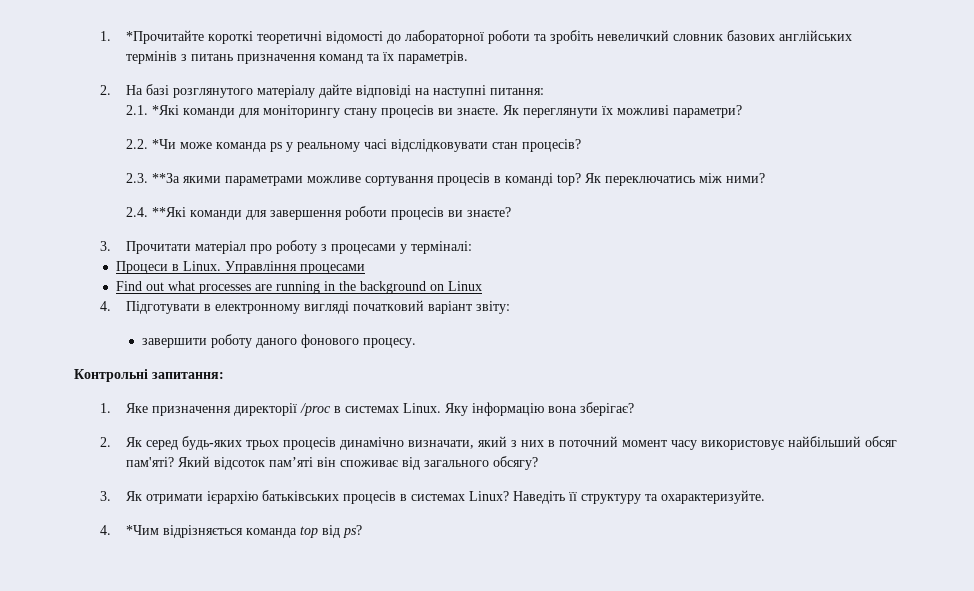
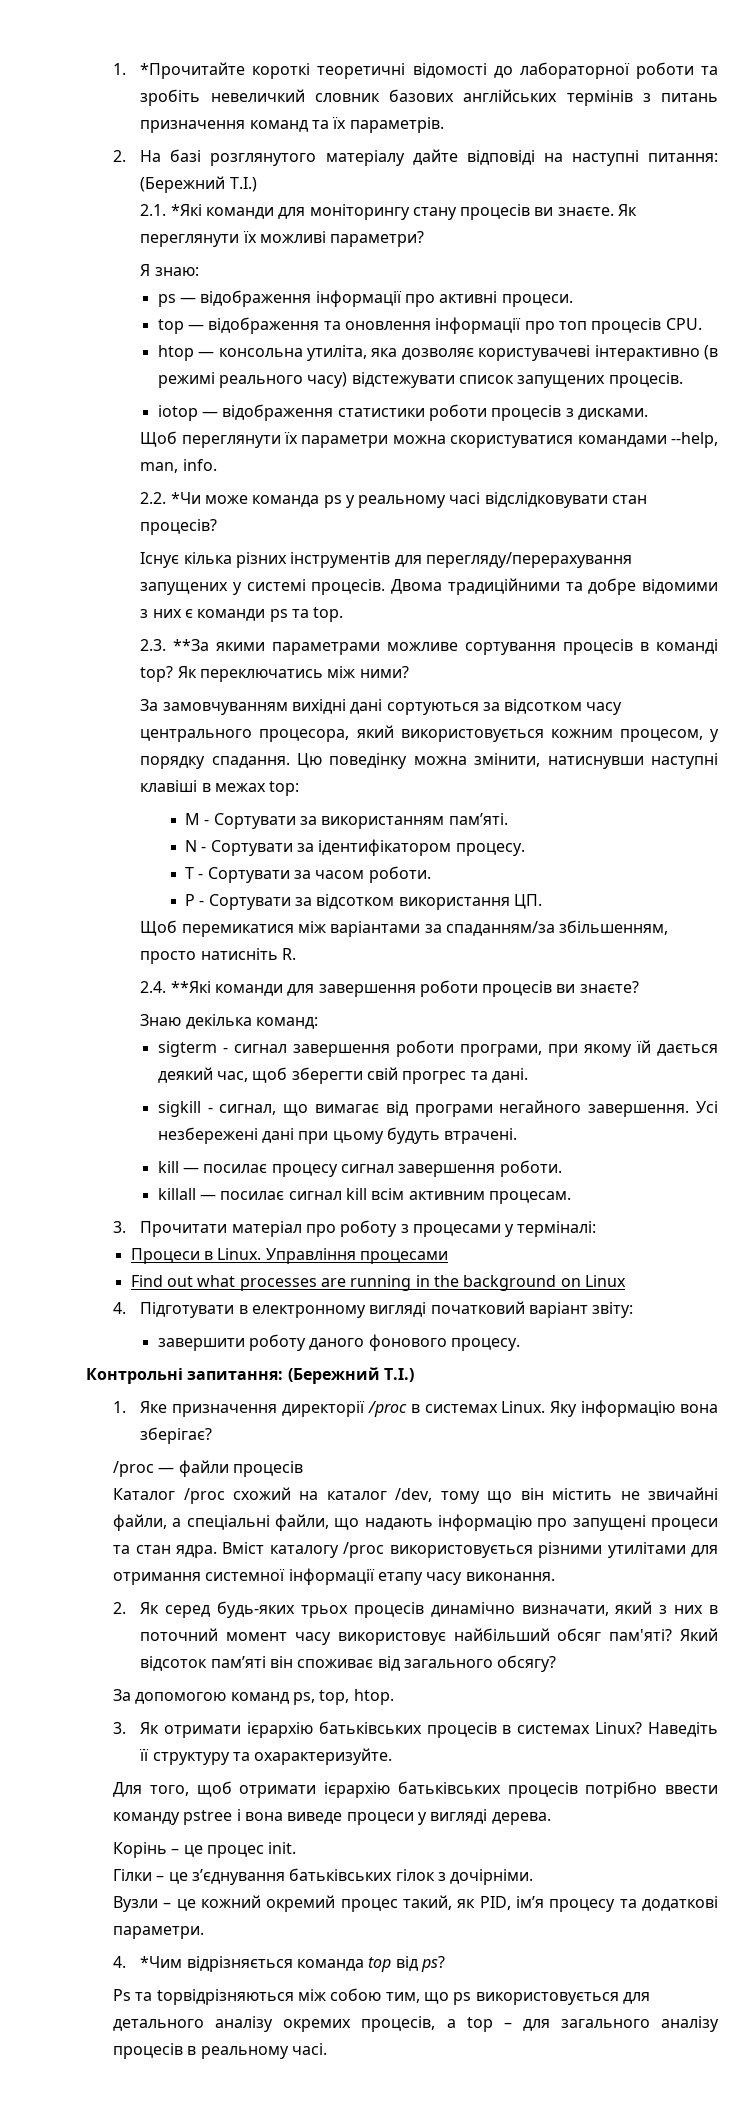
- 2. На базі розглянутого матеріалу дайте відповіді на наступні питання:
+ 2. На базі розглянутого матеріалу дайте відповіді на наступні питання: (Бережний Т.І.)
+ Я знаю:
+ ps — відображення інформації про активні процеси.
+ top — відображення та оновлення інформації про топ процесів CPU.
+ htop — консольна утиліта, яка дозволяє користувачеві інтерактивно (в режимі реального часу) відстежувати список запущених процесів.
+ iotop — відображення статистики роботи процесів з дисками.
+ Щоб переглянути їх параметри можна скористуватися командами --help, man, info.
+ Існує кілька різних інструментів для перегляду/перерахування запущених у системі процесів. Двома традиційними та добре відомими з них є команди ps та top.
+ За замовчуванням вихідні дані сортуються за відсотком часу центрального процесора, який використовується кожним процесом, у порядку спадання. Цю поведінку можна змінити, натиснувши наступні клавіші в межах top:
+ M - Сортувати за використанням пам’яті.
+ N - Сортувати за ідентифікатором процесу.
+ T - Сортувати за часом роботи.
+ P - Сортувати за відсотком використання ЦП.
+ Щоб перемикатися між варіантами за спаданням/за збільшенням, просто натисніть R.
+ Знаю декілька команд:
+ sigterm - сигнал завершення роботи програми, при якому їй дається деякий час, щоб зберегти свій прогрес та дані.
+ sigkill - сигнал, що вимагає від програми негайного завершення. Усі незбережені дані при цьому будуть втрачені.
+ kill — посилає процесу сигнал завершення роботи.
+ killall — посилає сигнал kill всім активним процесам.
- Контрольні запитання:
+ Контрольні запитання: (Бережний Т.І.)
+ /proc — файли процесів
+ Каталог /proc схожий на каталог /dev, тому що він містить не звичайні файли, а спеціальні файли, що надають інформацію про запущені процеси та стан ядра. Вміст каталогу /proc використовується різними утилітами для отримання системної інформації етапу часу виконання.
+ За допомогою команд ps, top, htop.
+ Для того, щоб отримати ієрархію батьківських процесів потрібно ввести команду pstree і вона виведе процеси у вигляді дерева.
+ Корінь – це процес init.
+ Гілки – це з’єднування батьківських гілок з дочірніми.
+ Вузли – це кожний окремий процес такий, як PID, ім’я процесу та додаткові параметри.
+ Ps та topвідрізняються між собою тим, що ps використовується для детального аналізу окремих процесів, а top – для загального аналізу процесів в реальному часі.

